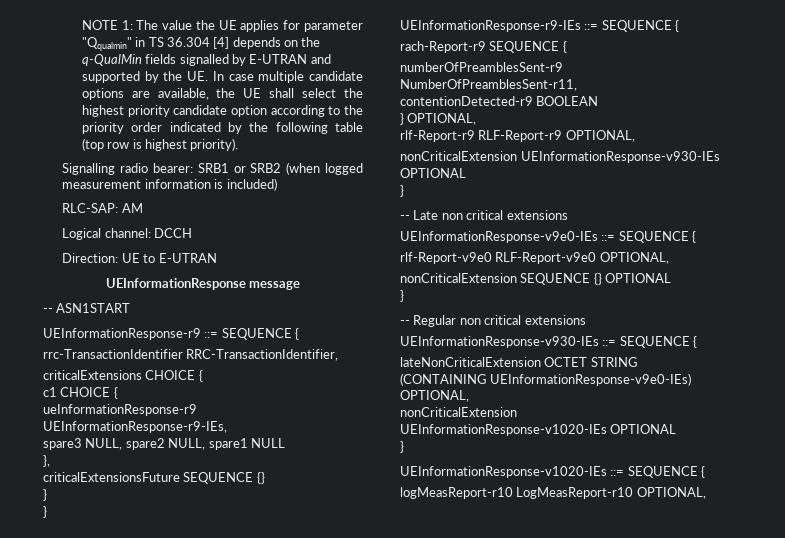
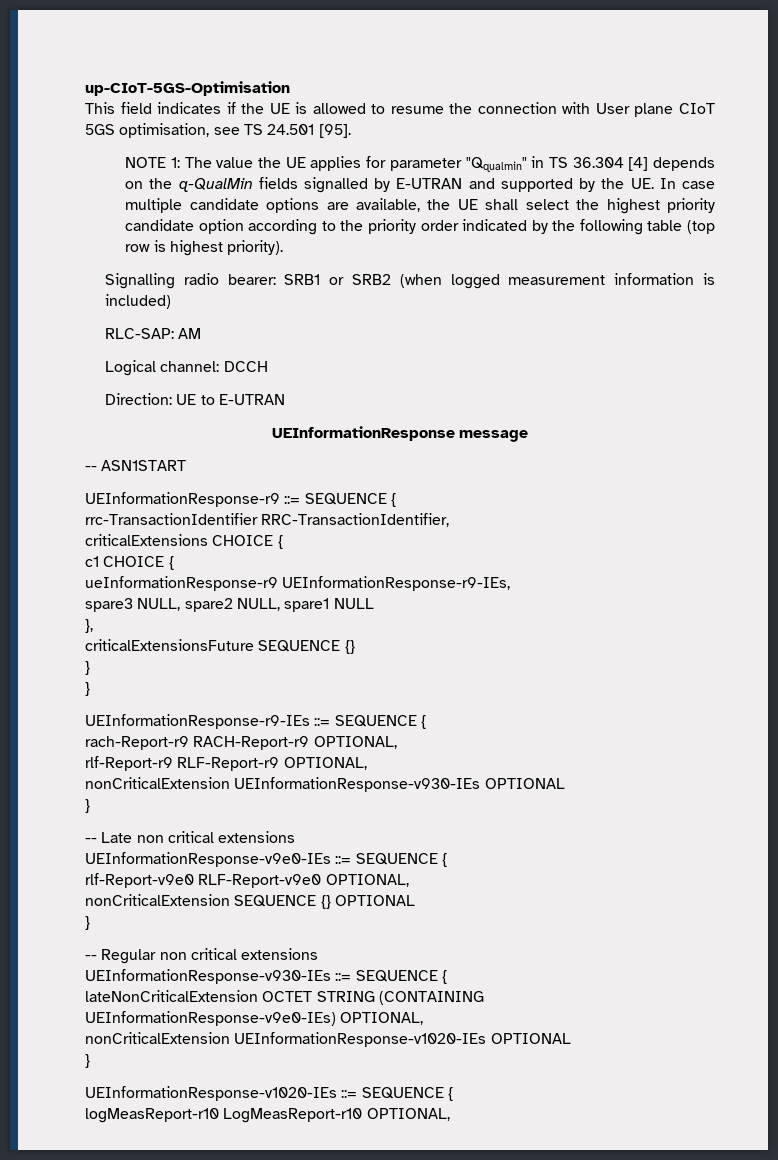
+ up-CIoT-5GS-Optimisation
+ This field indicates if the UE is allowed to resume the connection with User plane CIoT 5GS optimisation, see TS 24.501 [95].
- rach-Report-r9 SEQUENCE {
- numberOfPreamblesSent-r9 NumberOfPreamblesSent-r11,
- contentionDetected-r9 BOOLEAN
- } OPTIONAL,
+ rach-Report-r9 RACH-Report-r9 OPTIONAL,

